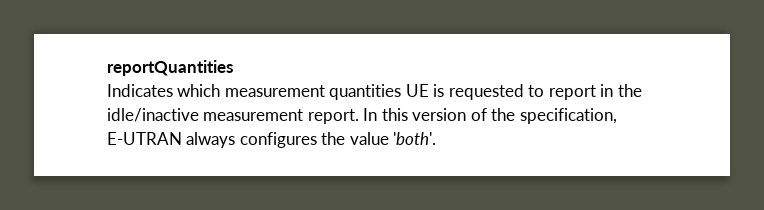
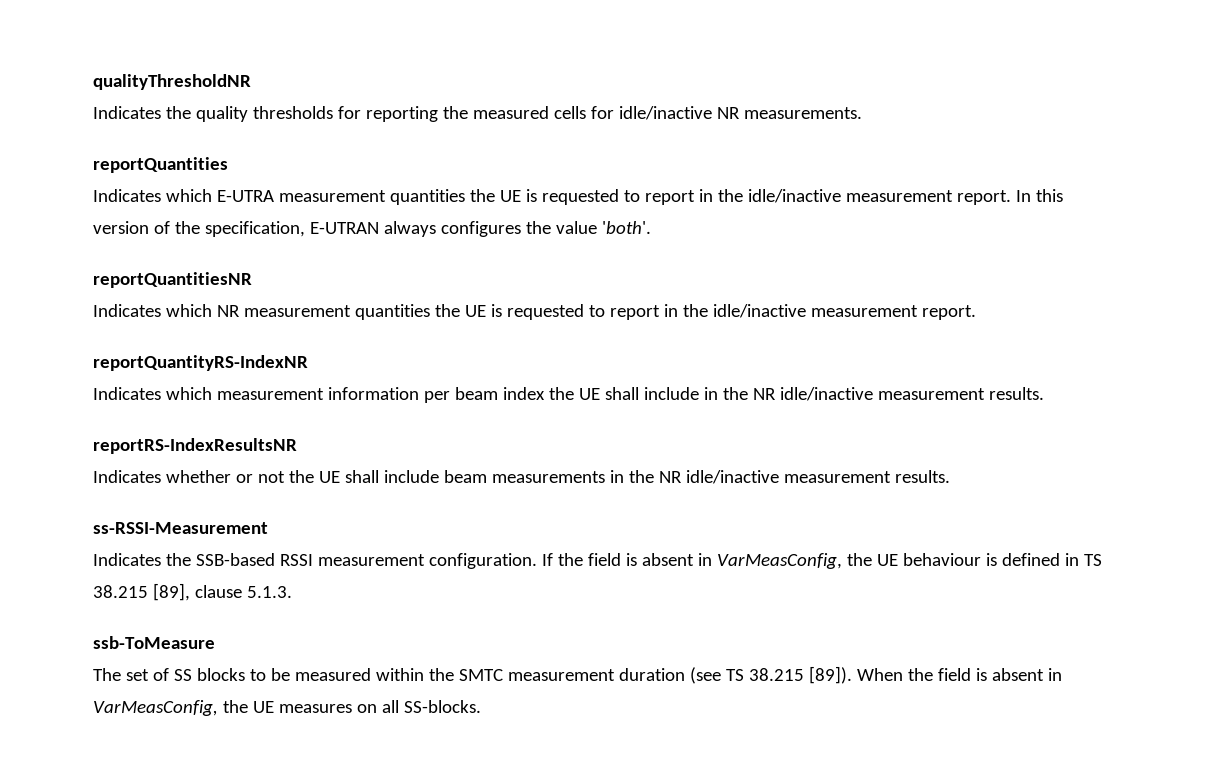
+ qualityThresholdNR
+ Indicates the quality thresholds for reporting the measured cells for idle/inactive NR measurements.
- Indicates which measurement quantities UE is requested to report in the idle/inactive measurement report.
+ Indicates which E-UTRA measurement quantities the UE is requested to report in the idle/inactive measurement report.
+ reportQuantitiesNR
+ Indicates which NR measurement quantities the UE is requested to report in the idle/inactive measurement report.
+ reportQuantityRS-IndexNR
+ Indicates which measurement information per beam index the UE shall include in the NR idle/inactive measurement results.
+ reportRS-IndexResultsNR
+ Indicates whether or not the UE shall include beam measurements in the NR idle/inactive measurement results.
+ ss-RSSI-Measurement
+ Indicates the SSB-based RSSI measurement configuration. If the field is absent in VarMeasConfig, the UE behaviour is defined in TS 38.215 [89], clause 5.1.3.
+ ssb-ToMeasure
+ The set of SS blocks to be measured within the SMTC measurement duration (see TS 38.215 [89]). When the field is absent in VarMeasConfig, the UE measures on all SS-blocks.

